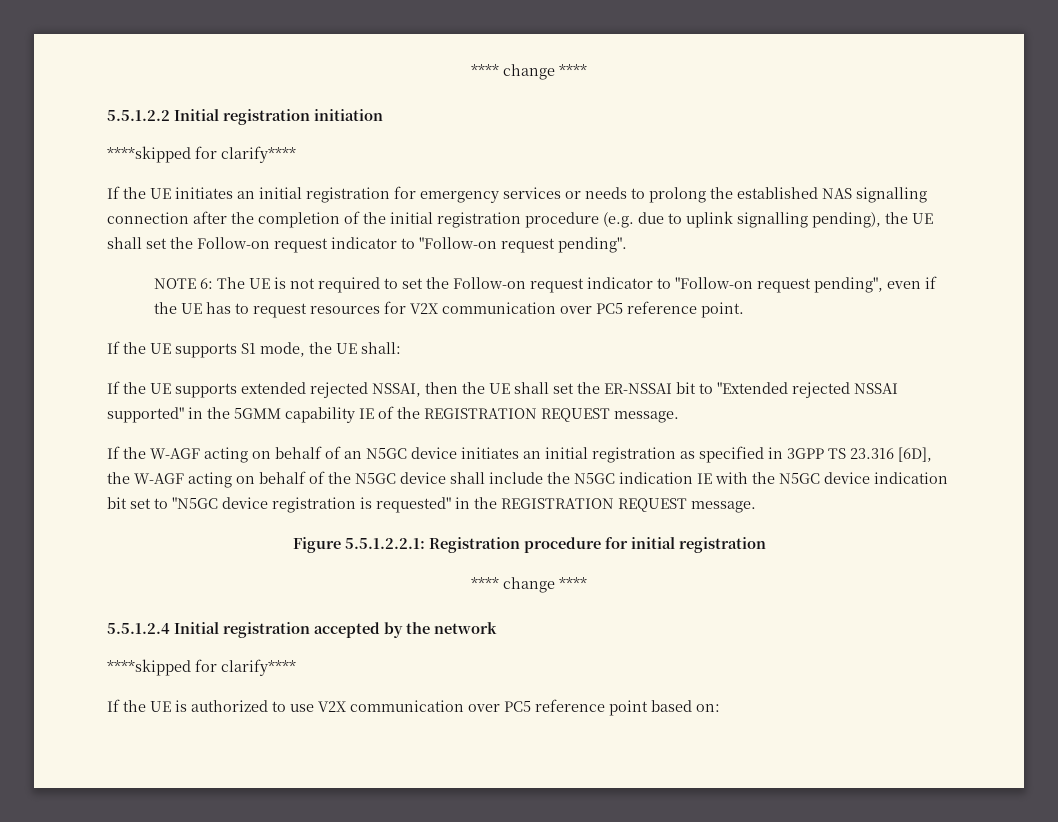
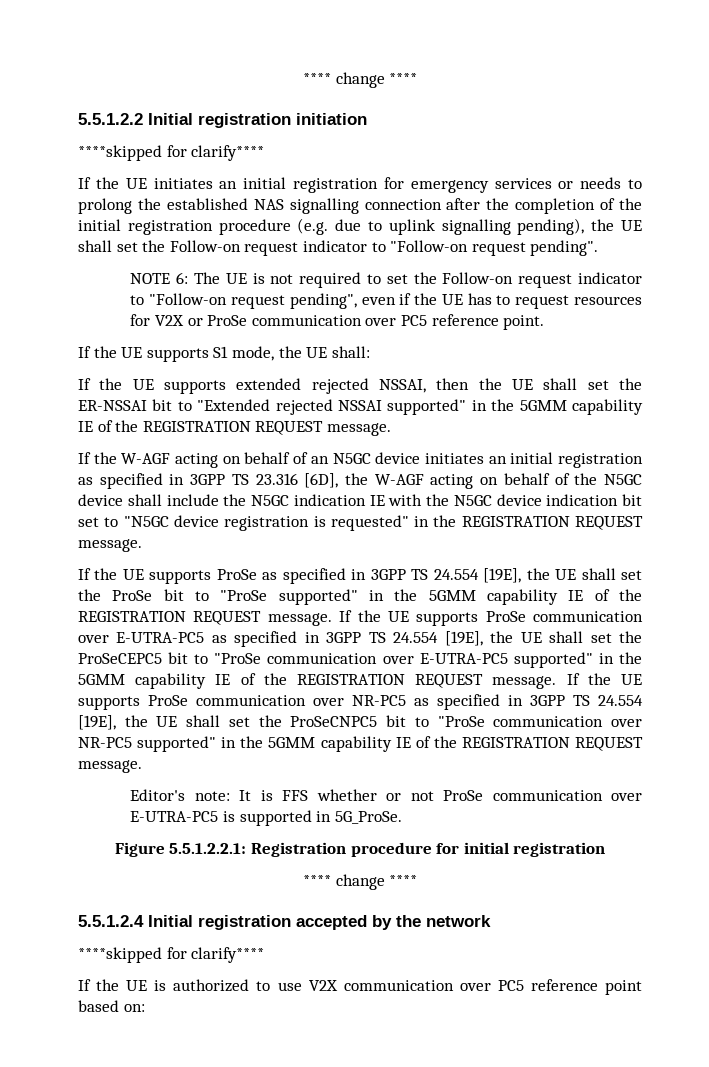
- NOTE 6: The UE is not required to set the Follow-on request indicator to "Follow-on request pending", even if the UE has to request resources for V2X communication over PC5 reference point.
+ NOTE 6: The UE is not required to set the Follow-on request indicator to "Follow-on request pending", even if the UE has to request resources for V2X or ProSe communication over PC5 reference point.
+ If the UE supports ProSe as specified in 3GPP TS 24.554 [19E], the UE shall set the ProSe bit to "ProSe supported" in the 5GMM capability IE of the REGISTRATION REQUEST message. If the UE supports ProSe communication over E-UTRA-PC5 as specified in 3GPP TS 24.554 [19E], the UE shall set the ProSeCEPC5 bit to "ProSe communication over E-UTRA-PC5 supported" in the 5GMM capability IE of the REGISTRATION REQUEST message. If the UE supports ProSe communication over NR-PC5 as specified in 3GPP TS 24.554 [19E], the UE shall set the ProSeCNPC5 bit to "ProSe communication over NR-PC5 supported" in the 5GMM capability IE of the REGISTRATION REQUEST message.
+ Editor's note: It is FFS whether or not ProSe communication over E-UTRA-PC5 is supported in 5G_ProSe.

